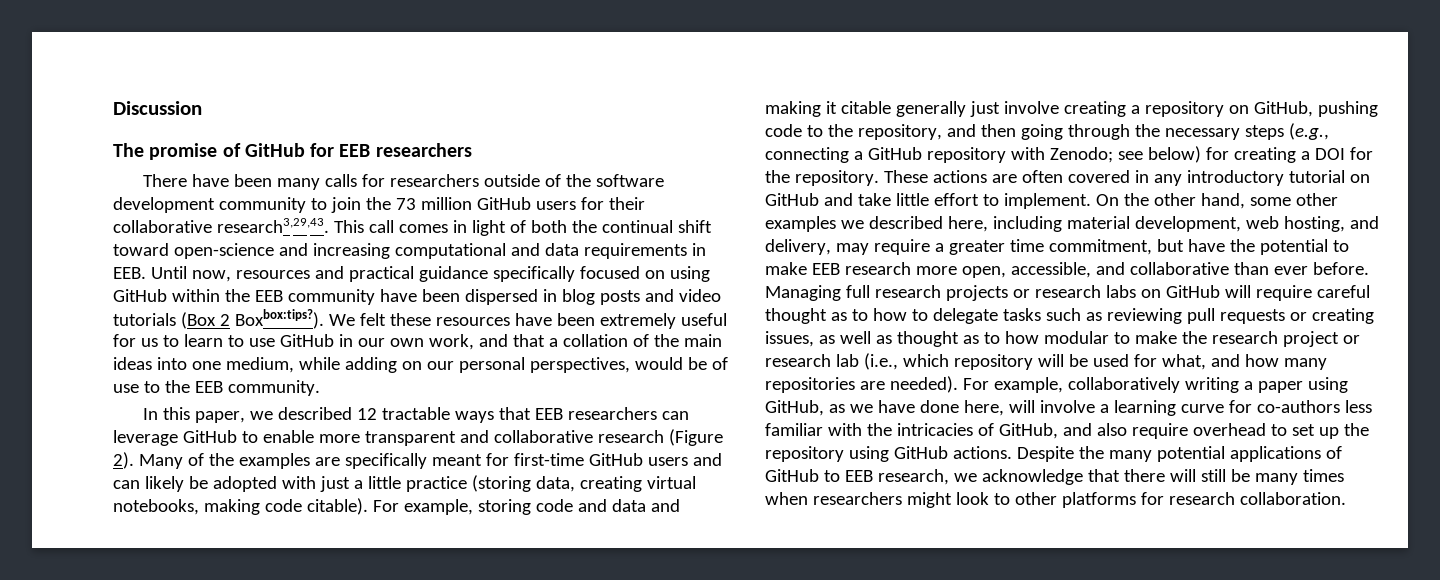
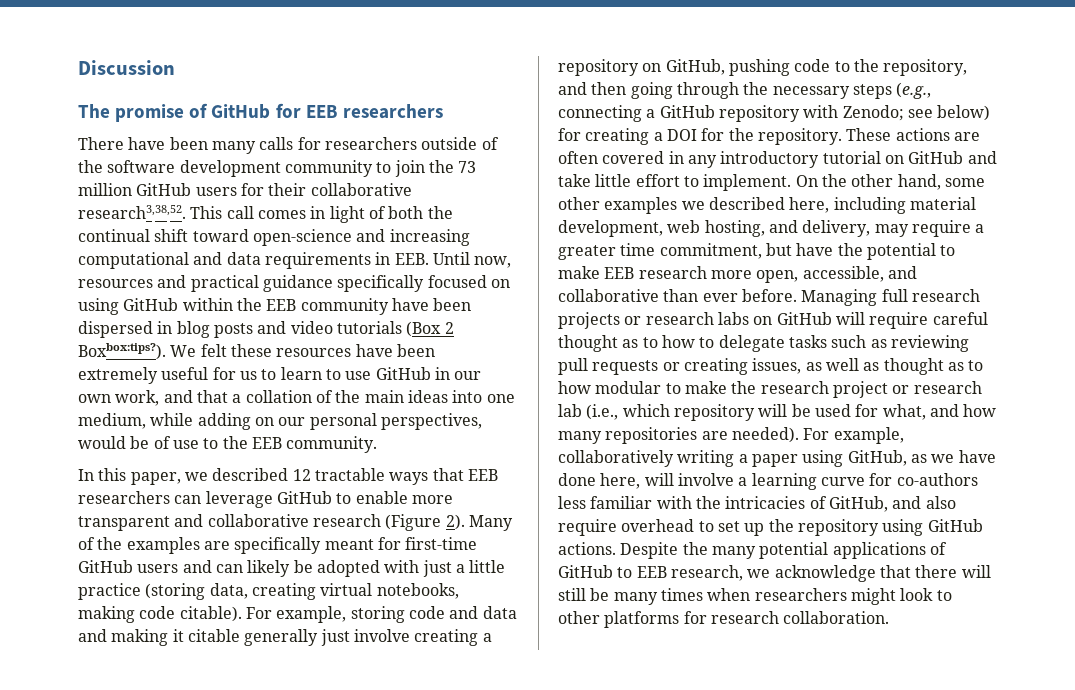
- There have been many calls for researchers outside of the software development community to join the 73 million GitHub users for their collaborative research3,29,43.
+ There have been many calls for researchers outside of the software development community to join the 73 million GitHub users for their collaborative research3,38,52.

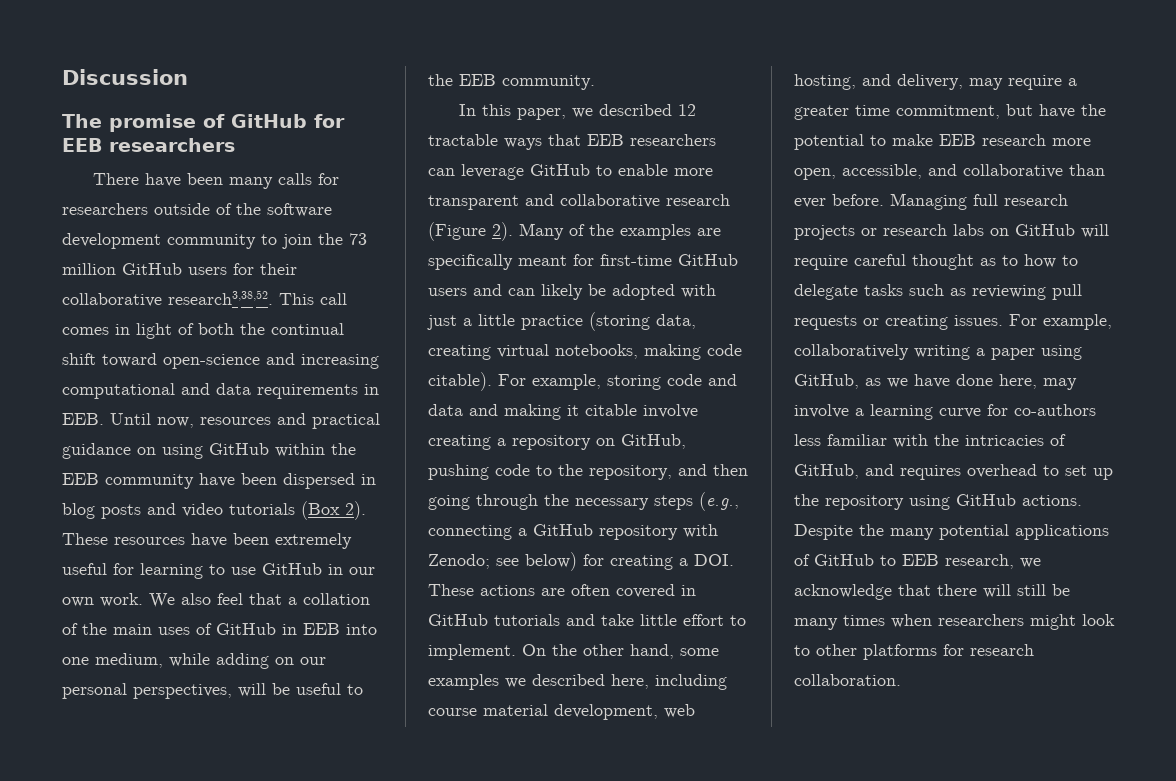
- This call comes in light of both the continual shift toward open-science and increasing computational and data requirements in EEB. Until now, resources and practical guidance specifically focused on using GitHub within the EEB community have been dispersed in blog posts and video tutorials (Box 2 Boxbox:tips?). We felt these resources have been extremely useful for us to learn to use GitHub in our own work, and that a collation of the main ideas into one medium, while adding on our personal perspectives, would be of use to the EEB community.
+ This call comes in light of both the continual shift toward open-science and increasing computational and data requirements in EEB. Until now, resources and practical guidance on using GitHub within the EEB community have been dispersed in blog posts and video tutorials (Box 2). These resources have been extremely useful for learning to use GitHub in our own work. We also feel that a collation of the main uses of GitHub in EEB into one medium, while adding on our personal perspectives, will be useful to the EEB community.
- For example, storing code and data and making it citable generally just involve creating a repository on GitHub, pushing code to the repository, and then going through the necessary steps (e.g., connecting a GitHub repository with Zenodo; see below) for creating a DOI for the repository. These actions are often covered in any introductory tutorial on GitHub and take little effort to implement.
+ For example, storing code and data and making it citable involve creating a repository on GitHub, pushing code to the repository, and then going through the necessary steps (e.g., connecting a GitHub repository with Zenodo; see below) for creating a DOI. These actions are often covered in GitHub tutorials and take little effort to implement.
- On the other hand, some other examples we described here, including material development, web hosting, and delivery, may require a greater time commitment, but have the potential to make EEB research more open, accessible, and collaborative than ever before.
+ On the other hand, some examples we described here, including course material development, web hosting, and delivery, may require a greater time commitment, but have the potential to make EEB research more open, accessible, and collaborative than ever before.
- Managing full research projects or research labs on GitHub will require careful thought as to how to delegate tasks such as reviewing pull requests or creating issues, as well as thought as to how modular to make the research project or research lab (i.e., which repository will be used for what, and how many repositories are needed).
+ Managing full research projects or research labs on GitHub will require careful thought as to how to delegate tasks such as reviewing pull requests or creating issues.
- For example, collaboratively writing a paper using GitHub, as we have done here, will involve a learning curve for co-authors less familiar with the intricacies of GitHub, and also require overhead to set up the repository using GitHub actions.
+ For example, collaboratively writing a paper using GitHub, as we have done here, may involve a learning curve for co-authors less familiar with the intricacies of GitHub, and requires overhead to set up the repository using GitHub actions.

